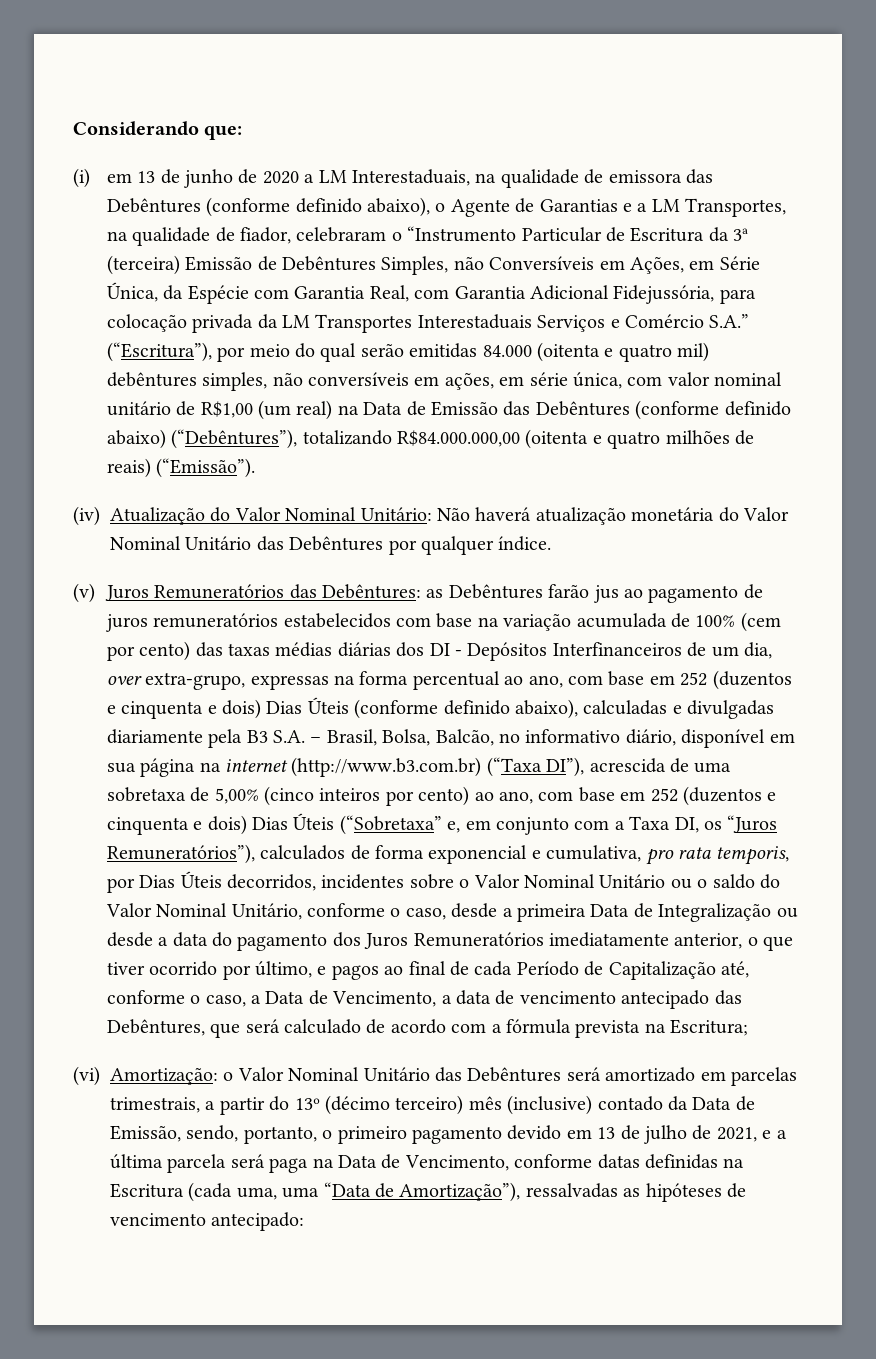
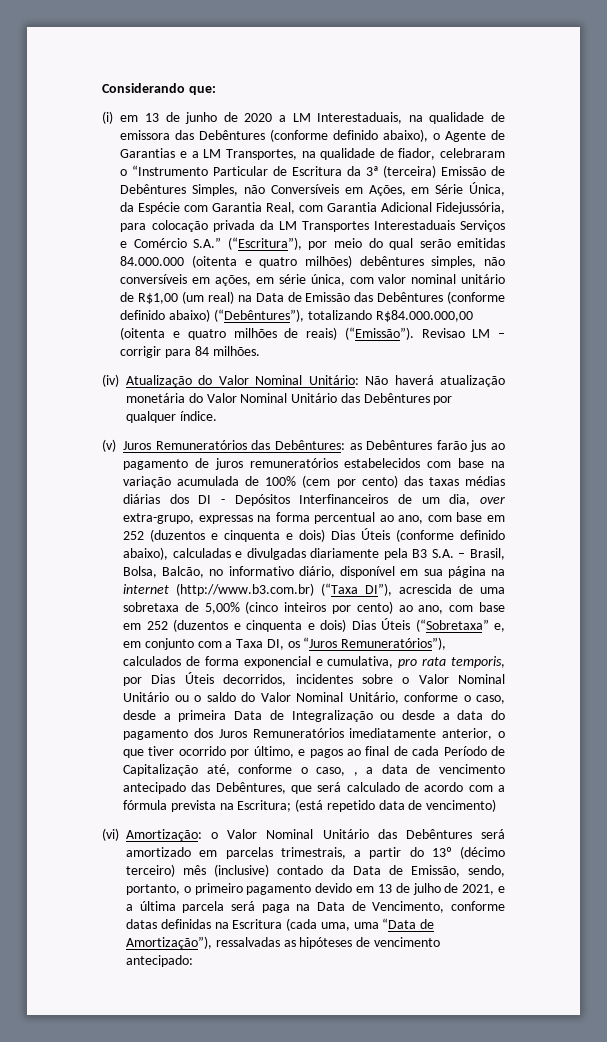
- (i) em 13 de junho de 2020 a LM Interestaduais, na qualidade de emissora das Debêntures (conforme definido abaixo), o Agente de Garantias e a LM Transportes, na qualidade de fiador, celebraram o “Instrumento Particular de Escritura da 3ª (terceira) Emissão de Debêntures Simples, não Conversíveis em Ações, em Série Única, da Espécie com Garantia Real, com Garantia Adicional Fidejussória, para colocação privada da LM Transportes Interestaduais Serviços e Comércio S.A.” (“Escritura”), por meio do qual serão emitidas 84.000 (oitenta e quatro mil) debêntures simples, não conversíveis em ações, em série única, com valor nominal unitário de R$1,00 (um real) na Data de Emissão das Debêntures (conforme definido abaixo) (“Debêntures”), totalizando R$84.000.000,00 (oitenta e quatro milhões de reais) (“Emissão”).
+ (i) em 13 de junho de 2020 a LM Interestaduais, na qualidade de emissora das Debêntures (conforme definido abaixo), o Agente de Garantias e a LM Transportes, na qualidade de fiador, celebraram o “Instrumento Particular de Escritura da 3ª (terceira) Emissão de Debêntures Simples, não Conversíveis em Ações, em Série Única, da Espécie com Garantia Real, com Garantia Adicional Fidejussória, para colocação privada da LM Transportes Interestaduais Serviços e Comércio S.A.” (“Escritura”), por meio do qual serão emitidas 84.000.000 (oitenta e quatro milhões) debêntures simples, não conversíveis em ações, em série única, com valor nominal unitário de R$1,00 (um real) na Data de Emissão das Debêntures (conforme definido abaixo) (“Debêntures”), totalizando R$84.000.000,00 (oitenta e quatro milhões de reais) (“Emissão”). Revisao LM – corrigir para 84 milhões.
- as Debêntures farão jus ao pagamento de juros remuneratórios estabelecidos com base na variação acumulada de 100% (cem por cento) das taxas médias diárias dos DI - Depósitos Interfinanceiros de um dia, over extra-grupo, expressas na forma percentual ao ano, com base em 252 (duzentos e cinquenta e dois) Dias Úteis (conforme definido abaixo), calculadas e divulgadas diariamente pela B3 S.A. – Brasil, Bolsa, Balcão, no informativo diário, disponível em sua página na internet (http://www.b3.com.br) (“Taxa DI”), acrescida de uma sobretaxa de 5,00% (cinco inteiros por cento) ao ano, com base em 252 (duzentos e cinquenta e dois) Dias Úteis (“Sobretaxa” e, em conjunto com a Taxa DI, os “Juros Remuneratórios”), calculados de forma exponencial e cumulativa, pro rata temporis, por Dias Úteis decorridos, incidentes sobre o Valor Nominal Unitário ou o saldo do Valor Nominal Unitário, conforme o caso, desde a primeira Data de Integralização ou desde a data do pagamento dos Juros Remuneratórios imediatamente anterior, o que tiver ocorrido por último, e pagos ao final de cada Período de Capitalização até, conforme o caso, a Data de Vencimento, a data de vencimento antecipado das Debêntures, que será calculado de acordo com a fórmula prevista na Escritura;
+ as Debêntures farão jus ao pagamento de juros remuneratórios estabelecidos com base na variação acumulada de 100% (cem por cento) das taxas médias diárias dos DI - Depósitos Interfinanceiros de um dia, over extra-grupo, expressas na forma percentual ao ano, com base em 252 (duzentos e cinquenta e dois) Dias Úteis (conforme definido abaixo), calculadas e divulgadas diariamente pela B3 S.A. – Brasil, Bolsa, Balcão, no informativo diário, disponível em sua página na internet (http://www.b3.com.br) (“Taxa DI”), acrescida de uma sobretaxa de 5,00% (cinco inteiros por cento) ao ano, com base em 252 (duzentos e cinquenta e dois) Dias Úteis (“Sobretaxa” e, em conjunto com a Taxa DI, os “Juros Remuneratórios”), calculados de forma exponencial e cumulativa, pro rata temporis, por Dias Úteis decorridos, incidentes sobre o Valor Nominal Unitário ou o saldo do Valor Nominal Unitário, conforme o caso, desde a primeira Data de Integralização ou desde a data do pagamento dos Juros Remuneratórios imediatamente anterior, o que tiver ocorrido por último, e pagos ao final de cada Período de Capitalização até, conforme o caso, , a data de vencimento antecipado das Debêntures, que será calculado de acordo com a fórmula prevista na Escritura; (está repetido data de vencimento)

